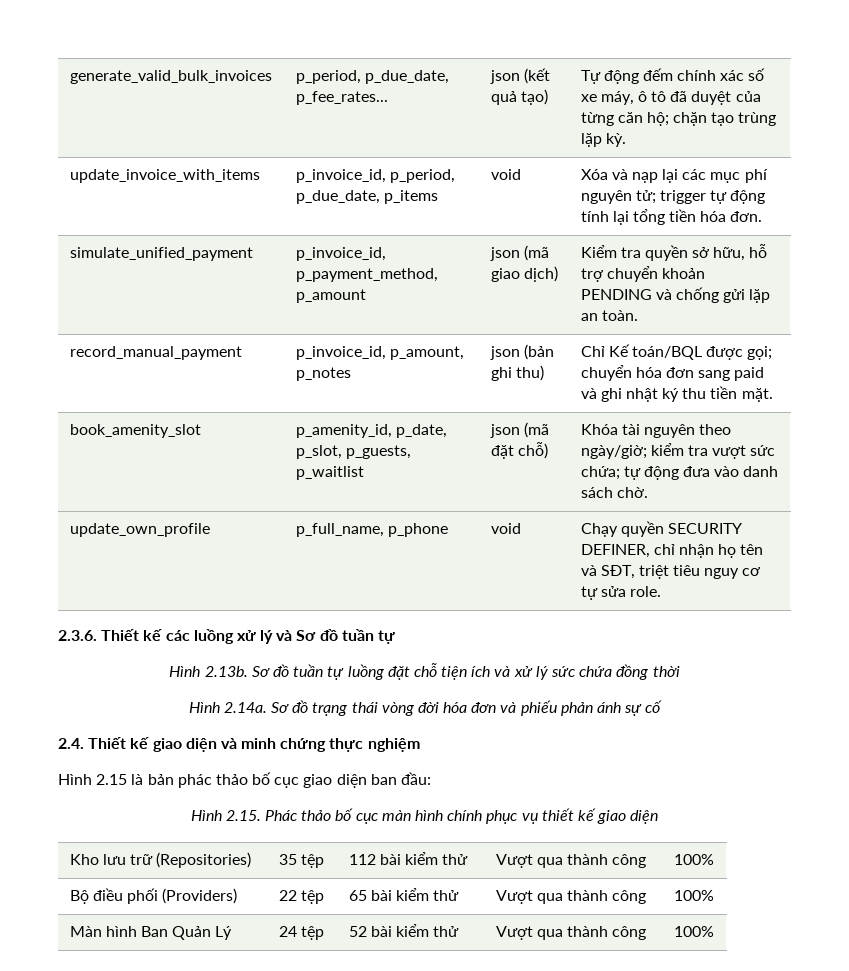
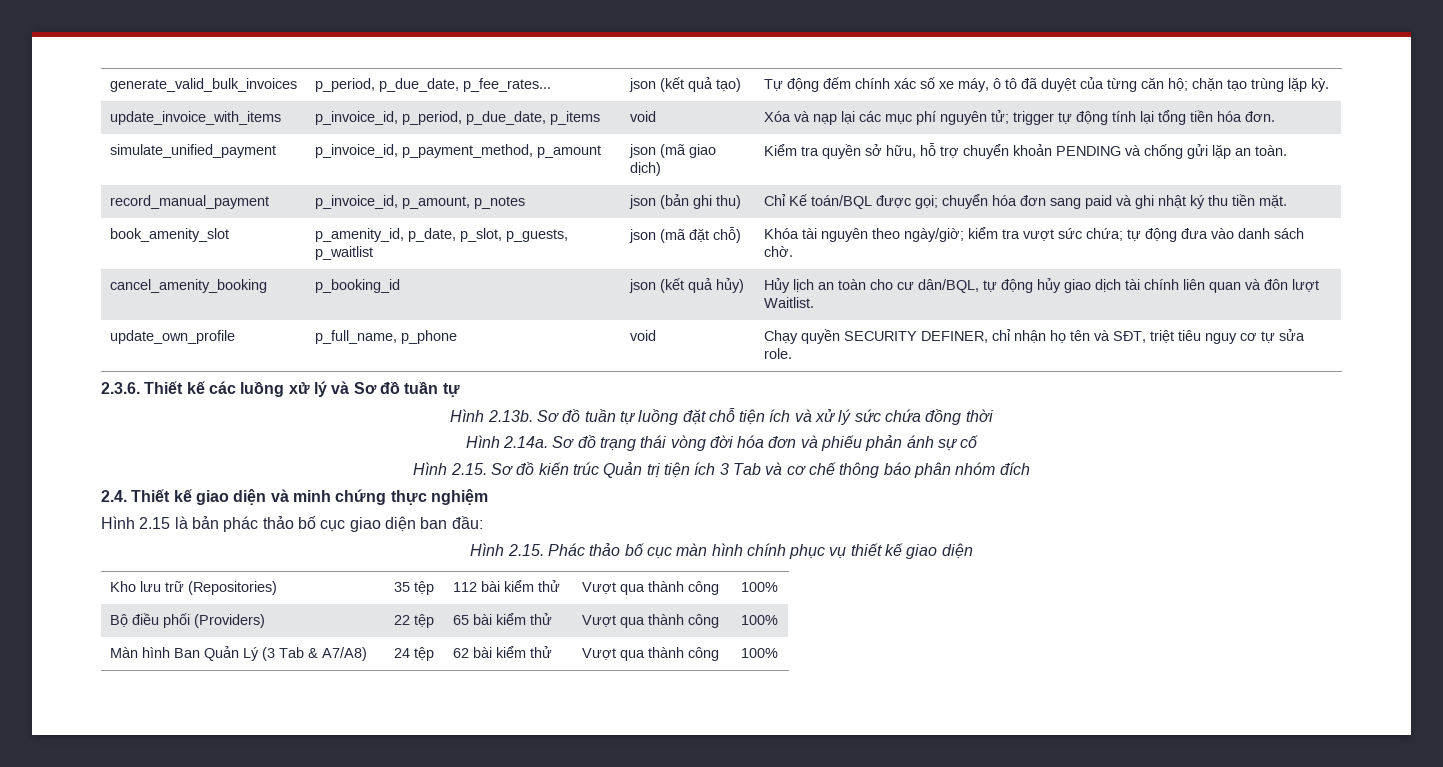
+ cancel_amenity_booking | p_booking_id | json (kết quả hủy) | Hủy lịch an toàn cho cư dân/BQL, tự động hủy giao dịch tài chính liên quan và đôn lượt Waitlist.
+ Hình 2.15. Sơ đồ kiến trúc Quản trị tiện ích 3 Tab và cơ chế thông báo phân nhóm đích
- Màn hình Ban Quản Lý | 24 tệp | 52 bài kiểm thử | Vượt qua thành công | 100%
+ Màn hình Ban Quản Lý (3 Tab & A7/A8) | 24 tệp | 62 bài kiểm thử | Vượt qua thành công | 100%

